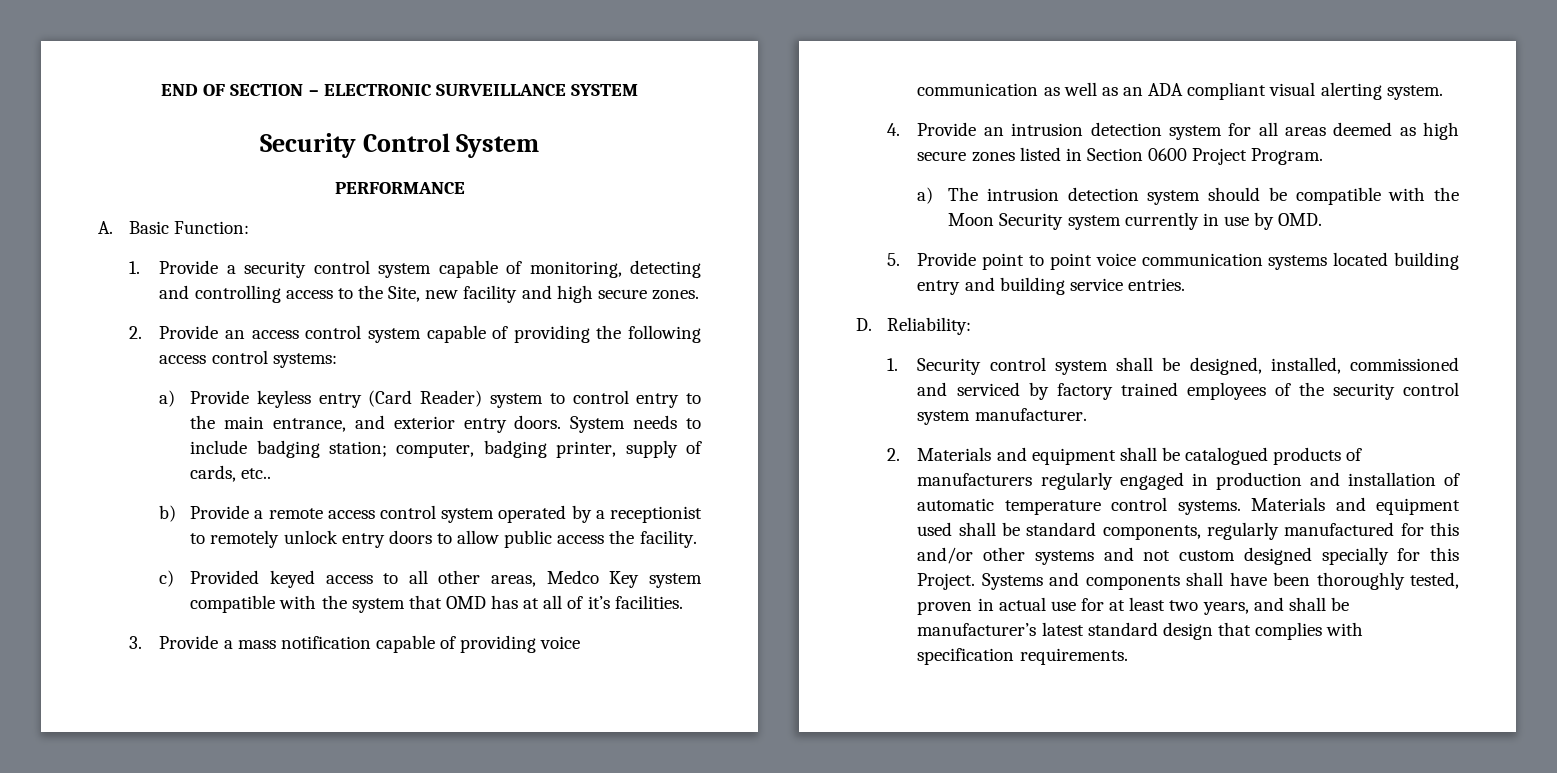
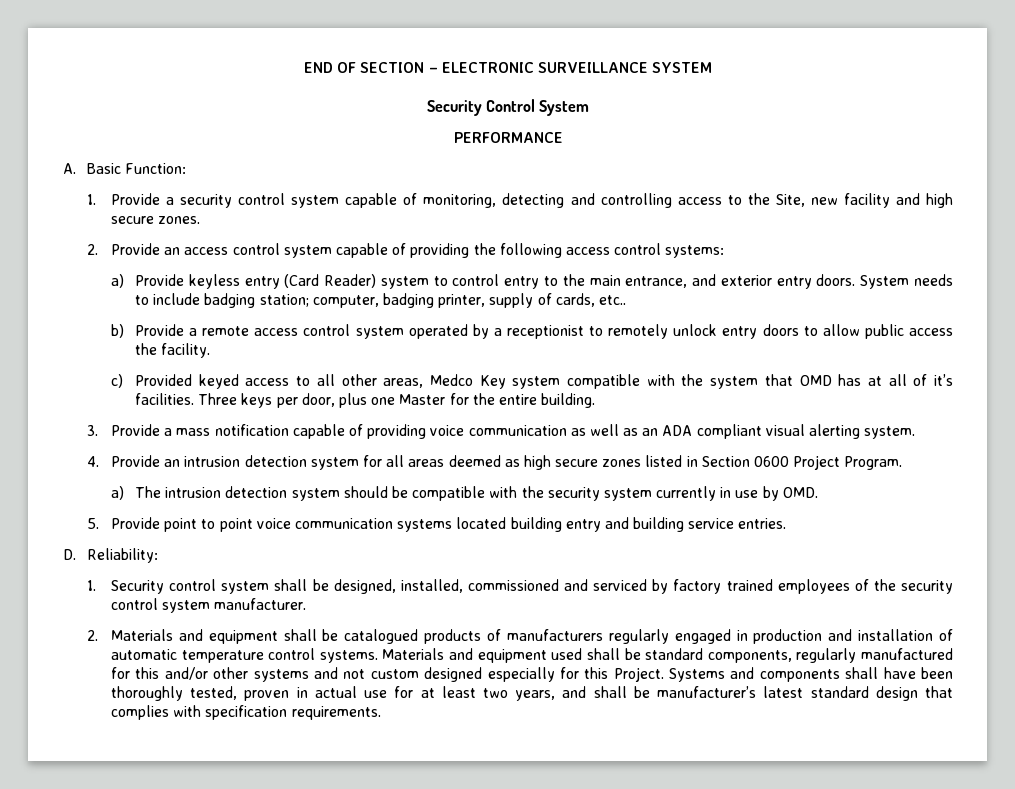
+ Three keys per door, plus one Master for the entire building.
- a) The intrusion detection system should be compatible with the Moon Security system currently in use by OMD.
+ a) The intrusion detection system should be compatible with the security system currently in use by OMD.
- Materials and equipment used shall be standard components, regularly manufactured for this and/or other systems and not custom designed specially for this Project.
+ Materials and equipment used shall be standard components, regularly manufactured for this and/or other systems and not custom designed especially for this Project.

